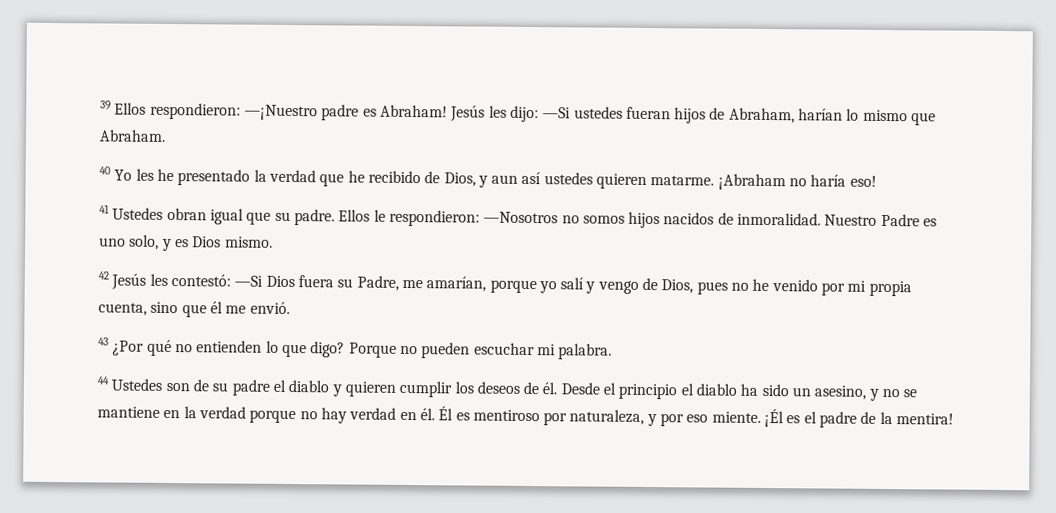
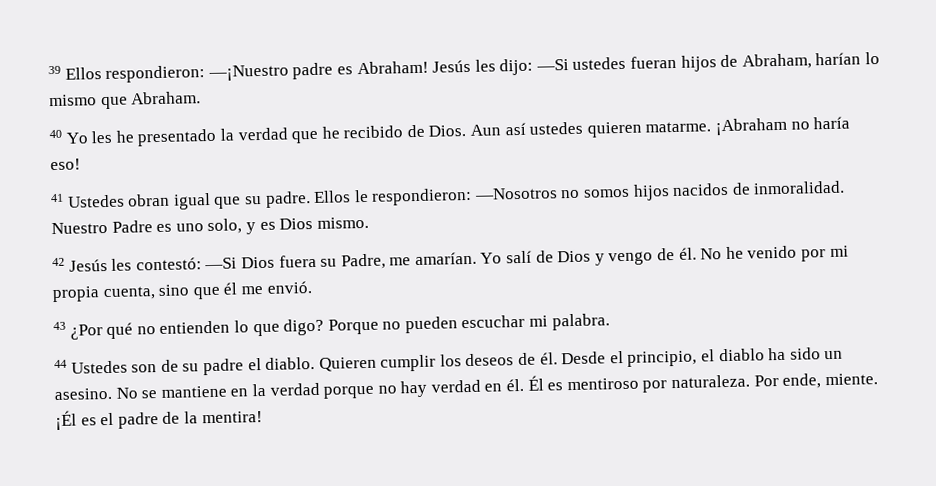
- 40 Yo les he presentado la verdad que he recibido de Dios, y aun así ustedes quieren matarme.
+ 40 Yo les he presentado la verdad que he recibido de Dios. Aun así ustedes quieren matarme.
- 42 Jesús les contestó: —Si Dios fuera su Padre, me amarían, porque yo salí y vengo de Dios, pues no he venido por mi propia cuenta, sino que él me envió.
+ 42 Jesús les contestó: —Si Dios fuera su Padre, me amarían. Yo salí de Dios y vengo de él. No he venido por mi propia cuenta, sino que él me envió.
- 44 Ustedes son de su padre el diablo y quieren cumplir los deseos de él.
+ 44 Ustedes son de su padre el diablo. Quieren cumplir los deseos de él.
- Desde el principio el diablo ha sido un asesino, y no se mantiene en la verdad porque no hay verdad en él.
+ Desde el principio, el diablo ha sido un asesino. No se mantiene en la verdad porque no hay verdad en él.
- Él es mentiroso por naturaleza, y por eso miente.
+ Él es mentiroso por naturaleza. Por ende, miente.

